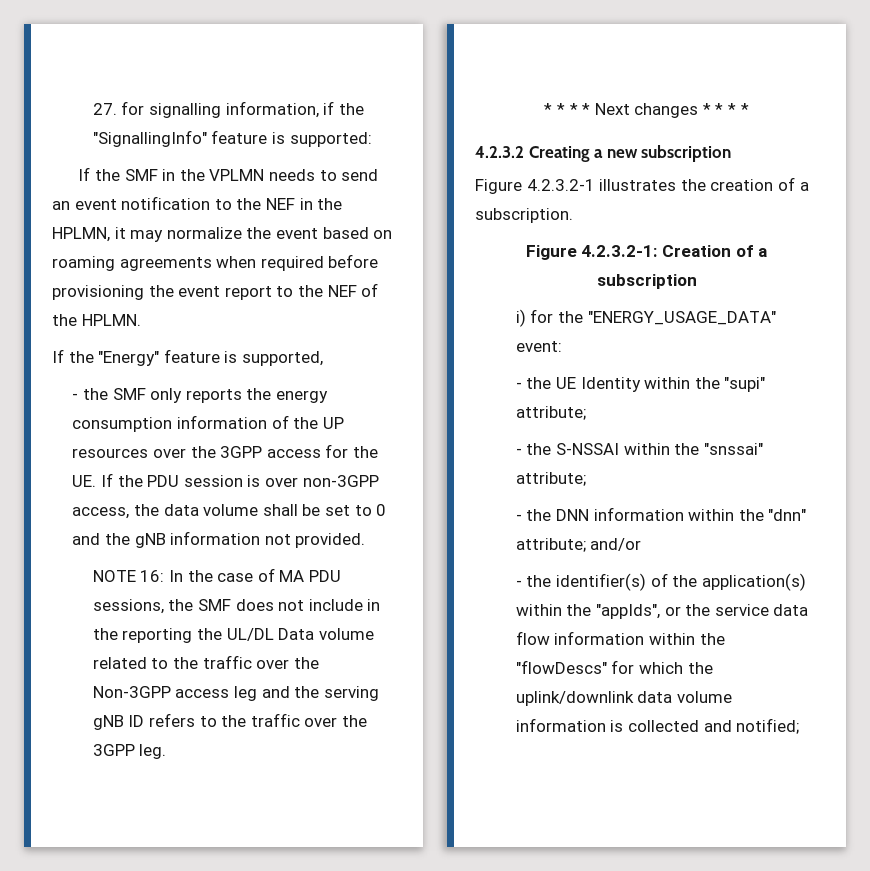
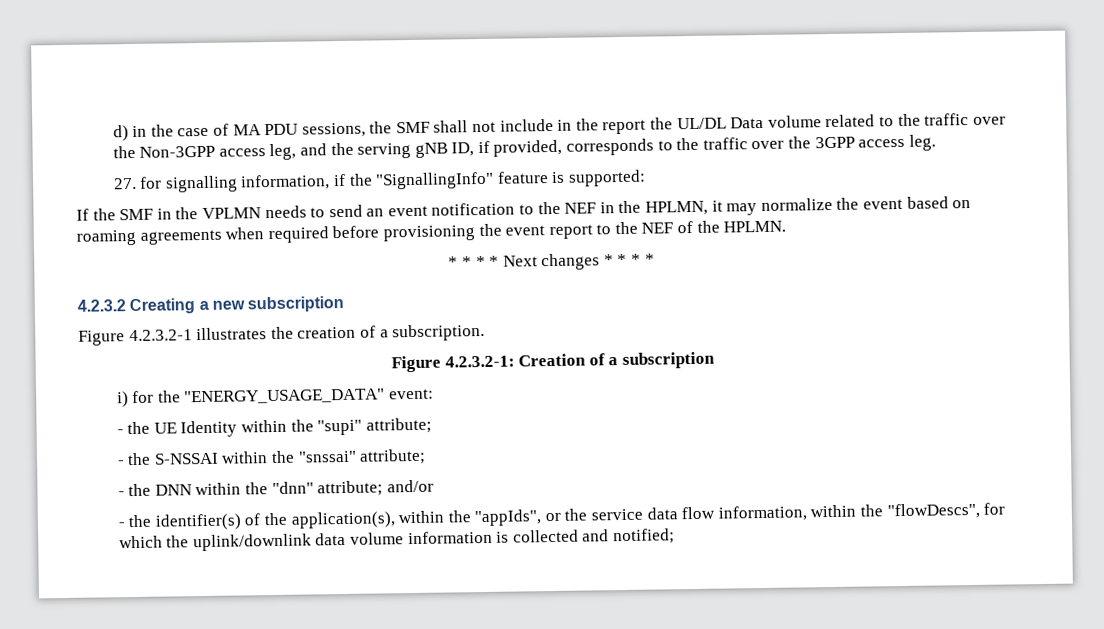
+ d) in the case of MA PDU sessions, the SMF shall not include in the report the UL/DL Data volume related to the traffic over the Non-3GPP access leg, and the serving gNB ID, if provided, corresponds to the traffic over the 3GPP access leg.
- If the "Energy" feature is supported,
- - the SMF only reports the energy consumption information of the UP resources over the 3GPP access for the UE. If the PDU session is over non-3GPP access, the data volume shall be set to 0 and the gNB information not provided.
- NOTE 16: In the case of MA PDU sessions, the SMF does not include in the reporting the UL/DL Data volume related to the traffic over the Non-3GPP access leg and the serving gNB ID refers to the traffic over the 3GPP leg.
- - the DNN information within the "dnn" attribute; and/or
+ - the DNN within the "dnn" attribute; and/or
- - the identifier(s) of the application(s) within the "appIds", or the service data flow information within the "flowDescs" for which the uplink/downlink data volume information is collected and notified;
+ - the identifier(s) of the application(s), within the "appIds", or the service data flow information, within the "flowDescs", for which the uplink/downlink data volume information is collected and notified;

